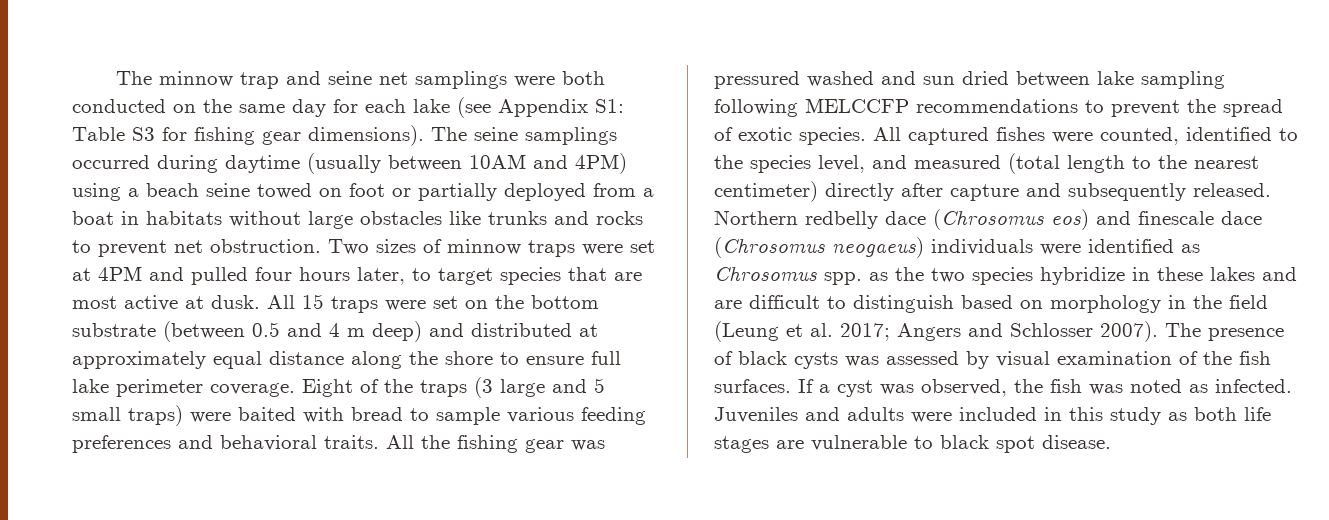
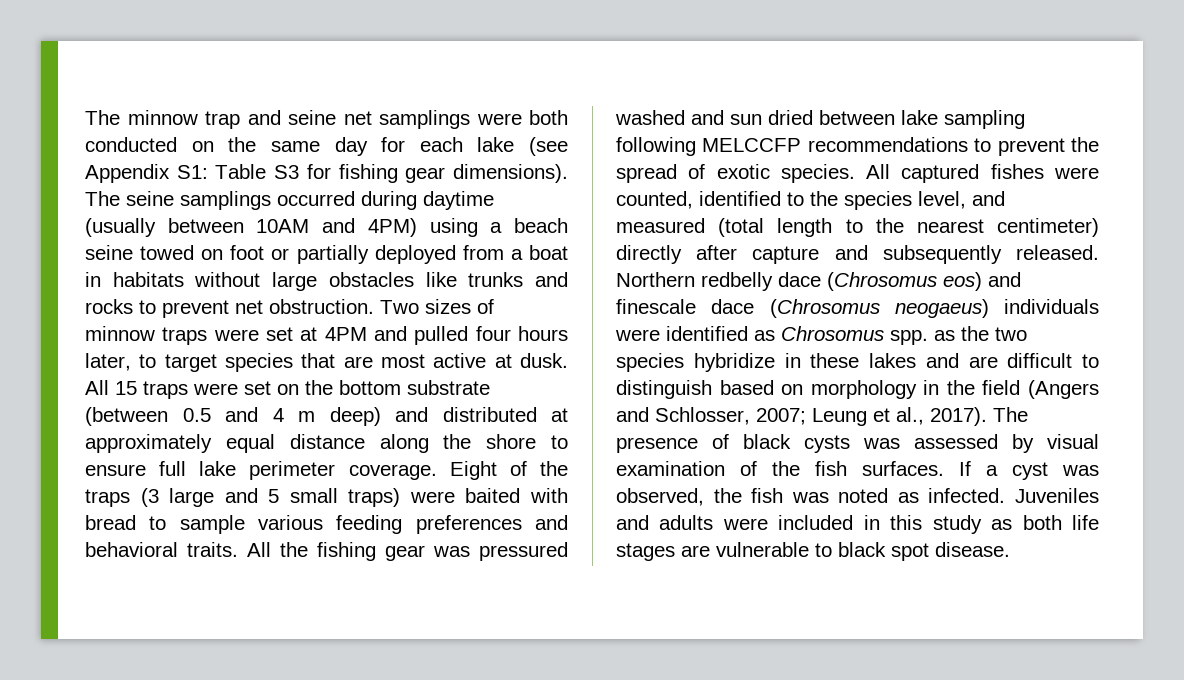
- Northern redbelly dace (Chrosomus eos) and finescale dace (Chrosomus neogaeus) individuals were identified as Chrosomus spp. as the two species hybridize in these lakes and are difficult to distinguish based on morphology in the field (Leung et al. 2017; Angers and Schlosser 2007).
+ Northern redbelly dace (Chrosomus eos) and finescale dace (Chrosomus neogaeus) individuals were identified as Chrosomus spp. as the two species hybridize in these lakes and are difficult to distinguish based on morphology in the field (Angers and Schlosser, 2007; Leung et al., 2017).

